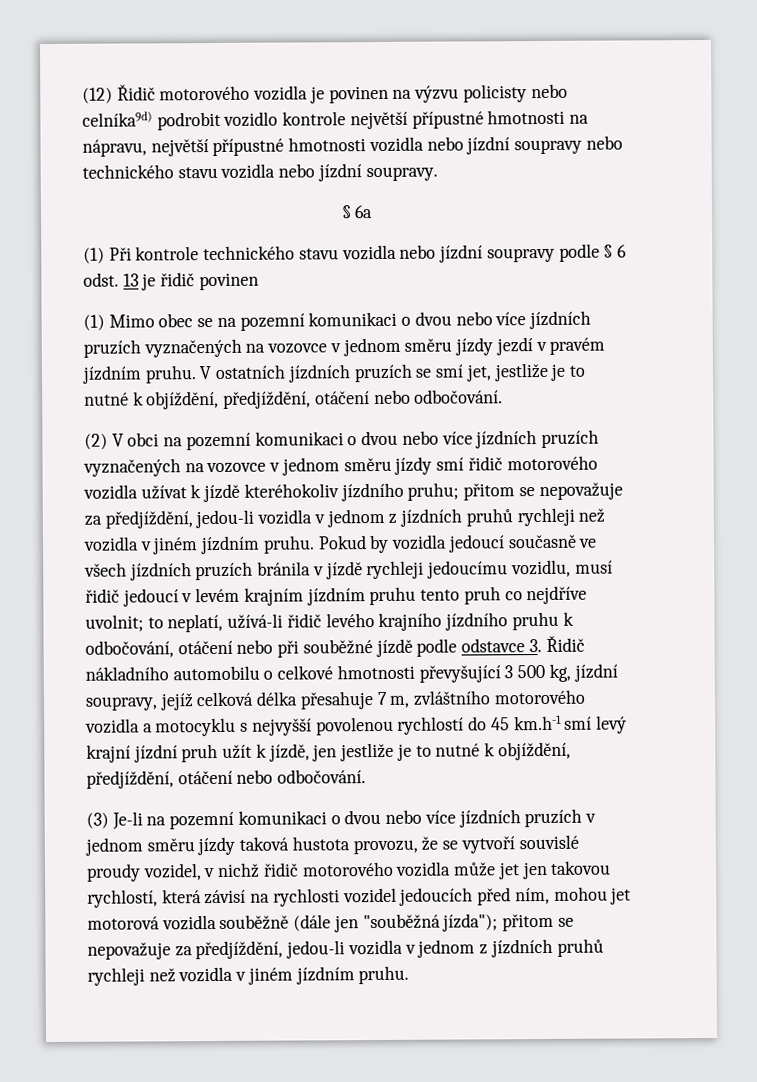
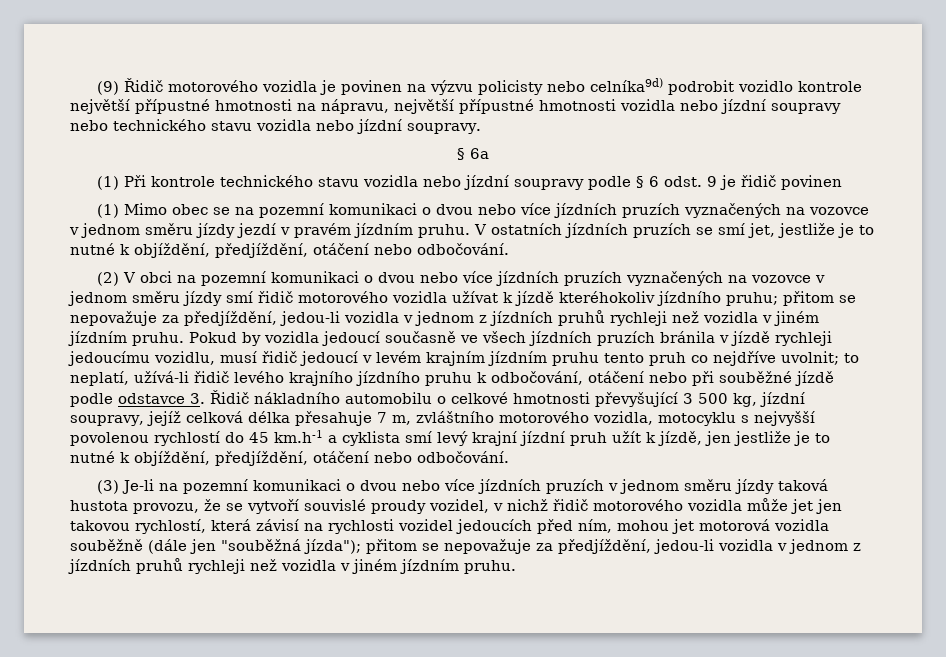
- (12) Řidič motorového vozidla je povinen na výzvu policisty nebo celníka9d) podrobit vozidlo kontrole největší přípustné hmotnosti na nápravu, největší přípustné hmotnosti vozidla nebo jízdní soupravy nebo technického stavu vozidla nebo jízdní soupravy.
+ (9) Řidič motorového vozidla je povinen na výzvu policisty nebo celníka9d) podrobit vozidlo kontrole největší přípustné hmotnosti na nápravu, největší přípustné hmotnosti vozidla nebo jízdní soupravy nebo technického stavu vozidla nebo jízdní soupravy.
- (1) Při kontrole technického stavu vozidla nebo jízdní soupravy podle § 6 odst. 13 je řidič povinen
+ (1) Při kontrole technického stavu vozidla nebo jízdní soupravy podle § 6 odst. 9 je řidič povinen
- to neplatí, užívá-li řidič levého krajního jízdního pruhu k odbočování, otáčení nebo při souběžné jízdě podle odstavce 3. Řidič nákladního automobilu o celkové hmotnosti převyšující 3 500 kg, jízdní soupravy, jejíž celková délka přesahuje 7 m, zvláštního motorového vozidla a motocyklu s nejvyšší povolenou rychlostí do 45 km.h-1 smí levý krajní jízdní pruh užít k jízdě, jen jestliže je to nutné k objíždění, předjíždění, otáčení nebo odbočování.
+ to neplatí, užívá-li řidič levého krajního jízdního pruhu k odbočování, otáčení nebo při souběžné jízdě podle odstavce 3. Řidič nákladního automobilu o celkové hmotnosti převyšující 3 500 kg, jízdní soupravy, jejíž celková délka přesahuje 7 m, zvláštního motorového vozidla, motocyklu s nejvyšší povolenou rychlostí do 45 km.h-1 a cyklista smí levý krajní jízdní pruh užít k jízdě, jen jestliže je to nutné k objíždění, předjíždění, otáčení nebo odbočování.

